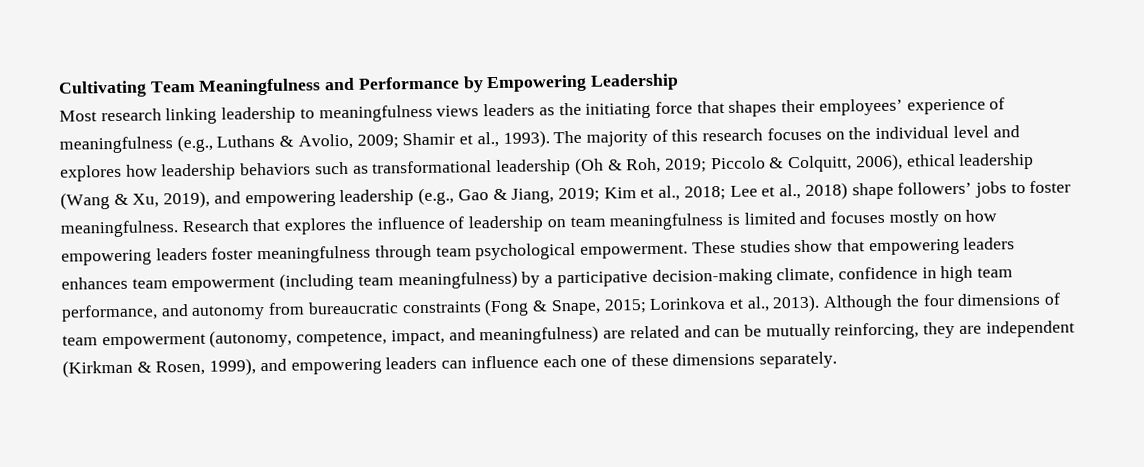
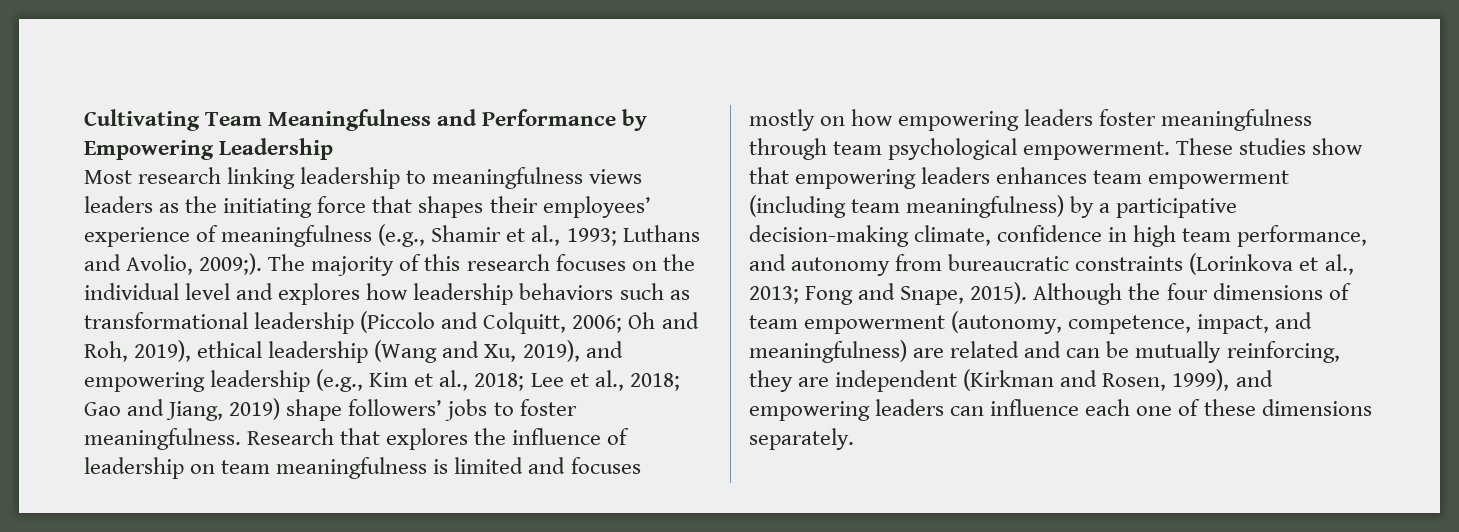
- Most research linking leadership to meaningfulness views leaders as the initiating force that shapes their employees’ experience of meaningfulness (e.g., Luthans & Avolio, 2009; Shamir et al., 1993).
+ Most research linking leadership to meaningfulness views leaders as the initiating force that shapes their employees’ experience of meaningfulness (e.g., Shamir et al., 1993; Luthans and Avolio, 2009;).
- The majority of this research focuses on the individual level and explores how leadership behaviors such as transformational leadership (Oh & Roh, 2019; Piccolo & Colquitt, 2006), ethical leadership (Wang & Xu, 2019), and empowering leadership (e.g., Gao & Jiang, 2019; Kim et al., 2018; Lee et al., 2018) shape followers’ jobs to foster meaningfulness.
+ The majority of this research focuses on the individual level and explores how leadership behaviors such as transformational leadership (Piccolo and Colquitt, 2006; Oh and Roh, 2019), ethical leadership (Wang and Xu, 2019), and empowering leadership (e.g., Kim et al., 2018; Lee et al., 2018; Gao and Jiang, 2019) shape followers’ jobs to foster meaningfulness.
- These studies show that empowering leaders enhances team empowerment (including team meaningfulness) by a participative decision-making climate, confidence in high team performance, and autonomy from bureaucratic constraints (Fong & Snape, 2015; Lorinkova et al., 2013).
+ These studies show that empowering leaders enhances team empowerment (including team meaningfulness) by a participative decision-making climate, confidence in high team performance, and autonomy from bureaucratic constraints (Lorinkova et al., 2013; Fong and Snape, 2015).
- Although the four dimensions of team empowerment (autonomy, competence, impact, and meaningfulness) are related and can be mutually reinforcing, they are independent (Kirkman & Rosen, 1999), and empowering leaders can influence each one of these dimensions separately.
+ Although the four dimensions of team empowerment (autonomy, competence, impact, and meaningfulness) are related and can be mutually reinforcing, they are independent (Kirkman and Rosen, 1999), and empowering leaders can influence each one of these dimensions separately.

